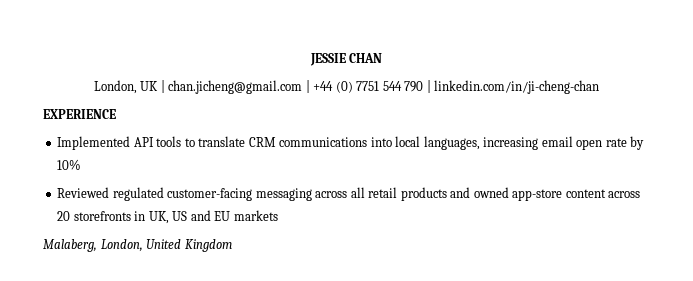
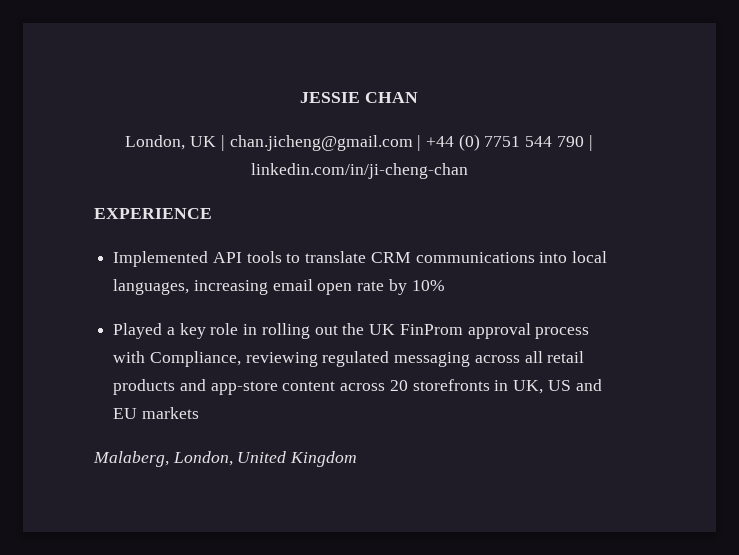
- Reviewed regulated customer-facing messaging across all retail products and owned app-store content across 20 storefronts in UK, US and EU markets
+ Played a key role in rolling out the UK FinProm approval process with Compliance, reviewing regulated messaging across all retail products and app-store content across 20 storefronts in UK, US and EU markets

